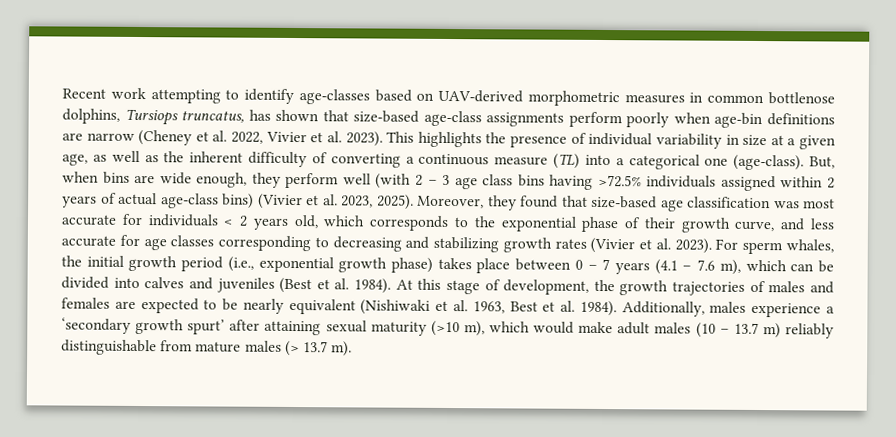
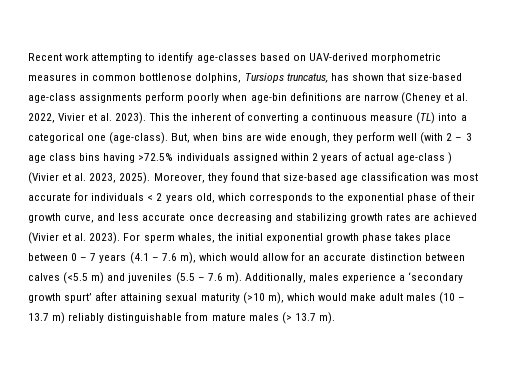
- This highlights the presence of individual variability in size at a given age, as well as the inherent difficulty of converting a continuous measure (TL) into a categorical one (age-class).
+ This the inherent of converting a continuous measure (TL) into a categorical one (age-class).
- But, when bins are wide enough, they perform well (with 2 – 3 age class bins having >72.5% individuals assigned within 2 years of actual age-class bins) (Vivier et al. 2023, 2025).
+ But, when bins are wide enough, they perform well (with 2 – 3 age class bins having >72.5% individuals assigned within 2 years of actual age-class ) (Vivier et al. 2023, 2025).
- Moreover, they found that size-based age classification was most accurate for individuals < 2 years old, which corresponds to the exponential phase of their growth curve, and less accurate for age classes corresponding to decreasing and stabilizing growth rates (Vivier et al. 2023).
+ Moreover, they found that size-based age classification was most accurate for individuals < 2 years old, which corresponds to the exponential phase of their growth curve, and less accurate once decreasing and stabilizing growth rates are achieved (Vivier et al. 2023).
- For sperm whales, the initial growth period (i.e., exponential growth phase) takes place between 0 – 7 years (4.1 – 7.6 m), which can be divided into calves and juveniles (Best et al. 1984). At this stage of development, the growth trajectories of males and females are expected to be nearly equivalent (Nishiwaki et al. 1963, Best et al. 1984).
+ For sperm whales, the initial exponential growth phase takes place between 0 – 7 years (4.1 – 7.6 m), which would allow for an accurate distinction between calves (<5.5 m) and juveniles (5.5 – 7.6 m).

